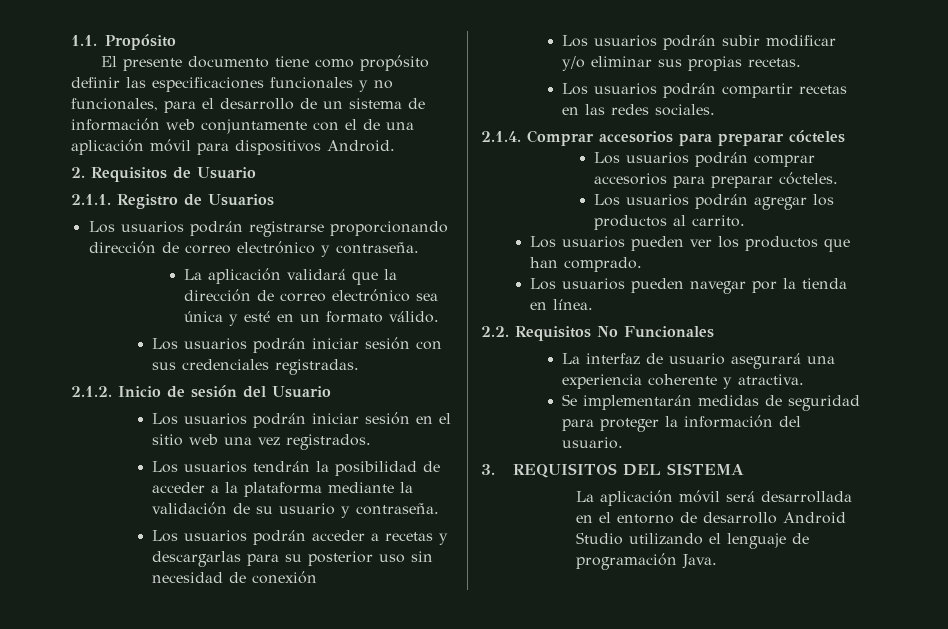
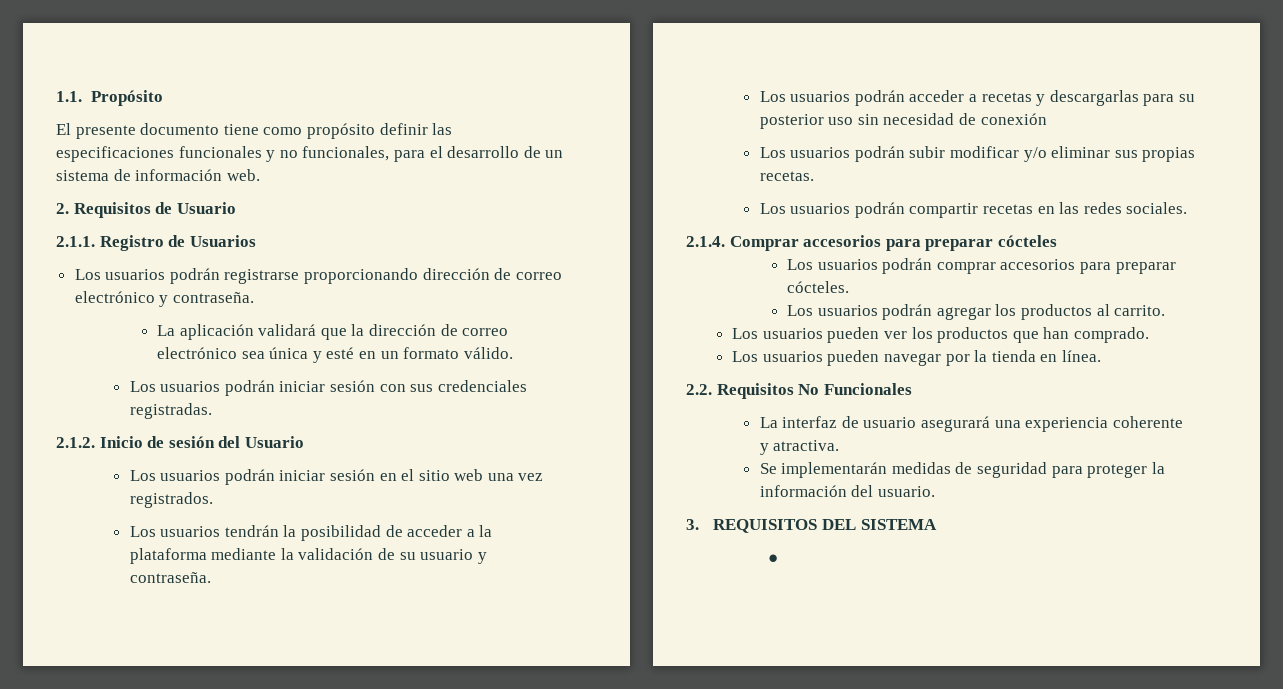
- El presente documento tiene como propósito definir las especificaciones funcionales y no funcionales, para el desarrollo de un sistema de información web conjuntamente con el de una aplicación móvil para dispositivos Android.
+ El presente documento tiene como propósito definir las especificaciones funcionales y no funcionales, para el desarrollo de un sistema de información web.
- La aplicación móvil será desarrollada en el entorno de desarrollo Android Studio utilizando el lenguaje de programación Java.
+ ●

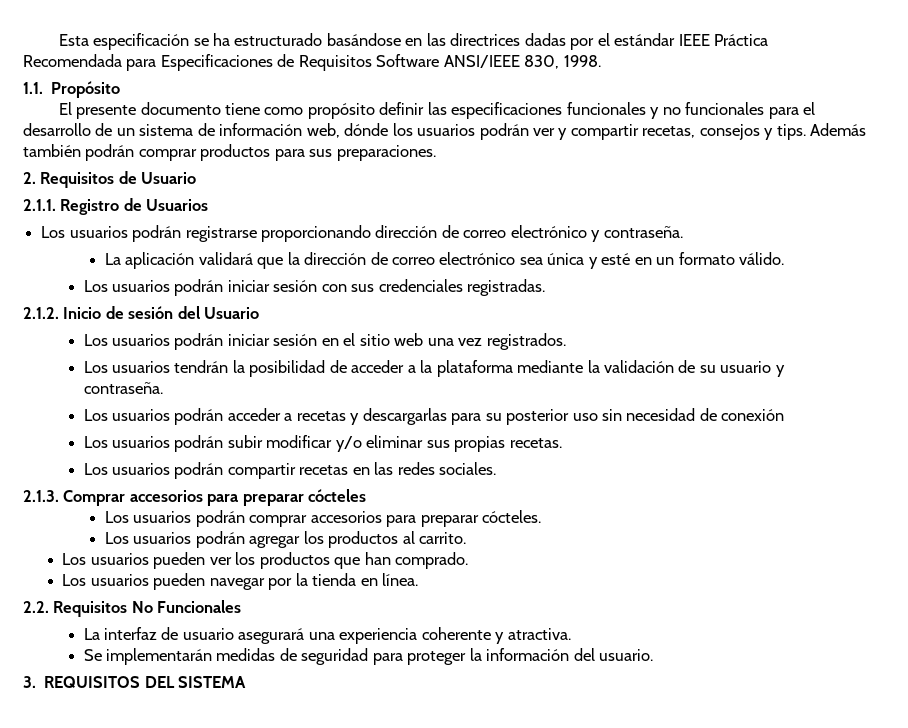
+ Esta especificación se ha estructurado basándose en las directrices dadas por el estándar IEEE Práctica Recomendada para Especificaciones de Requisitos Software ANSI/IEEE 830, 1998.
- El presente documento tiene como propósito definir las especificaciones funcionales y no funcionales, para el desarrollo de un sistema de información web.
+ El presente documento tiene como propósito definir las especificaciones funcionales y no funcionales para el desarrollo de un sistema de información web, dónde los usuarios podrán ver y compartir recetas, consejos y tips. Además también podrán comprar productos para sus preparaciones.
- 2.1.4. Comprar accesorios para preparar cócteles
+ 2.1.3. Comprar accesorios para preparar cócteles
- ●

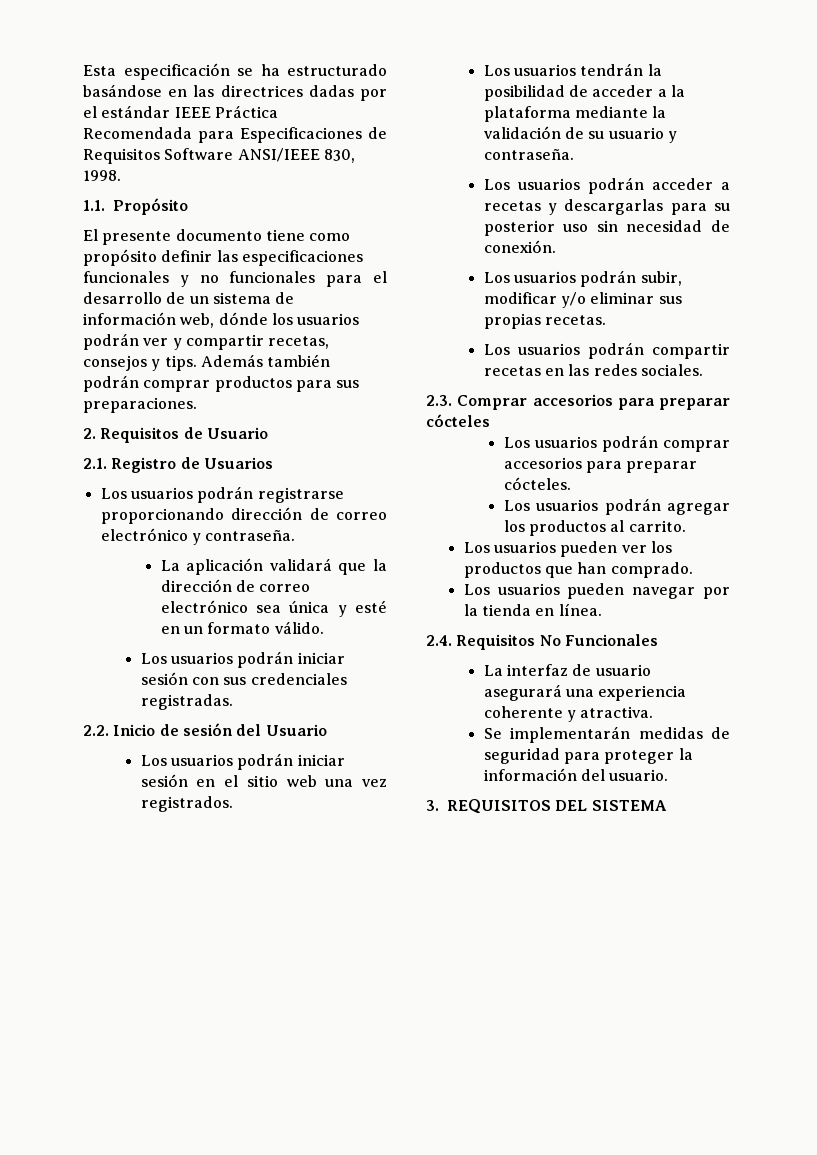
- 2.1.1. Registro de Usuarios
+ 2.1. Registro de Usuarios
- 2.1.2. Inicio de sesión del Usuario
+ 2.2. Inicio de sesión del Usuario
- Los usuarios podrán acceder a recetas y descargarlas para su posterior uso sin necesidad de conexión
- Los usuarios podrán subir modificar y/o eliminar sus propias recetas.
+ Los usuarios podrán acceder a recetas y descargarlas para su posterior uso sin necesidad de conexión.
+ Los usuarios podrán subir, modificar y/o eliminar sus propias recetas.
- 2.1.3. Comprar accesorios para preparar cócteles
+ 2.3. Comprar accesorios para preparar cócteles
- 2.2. Requisitos No Funcionales
+ 2.4. Requisitos No Funcionales

